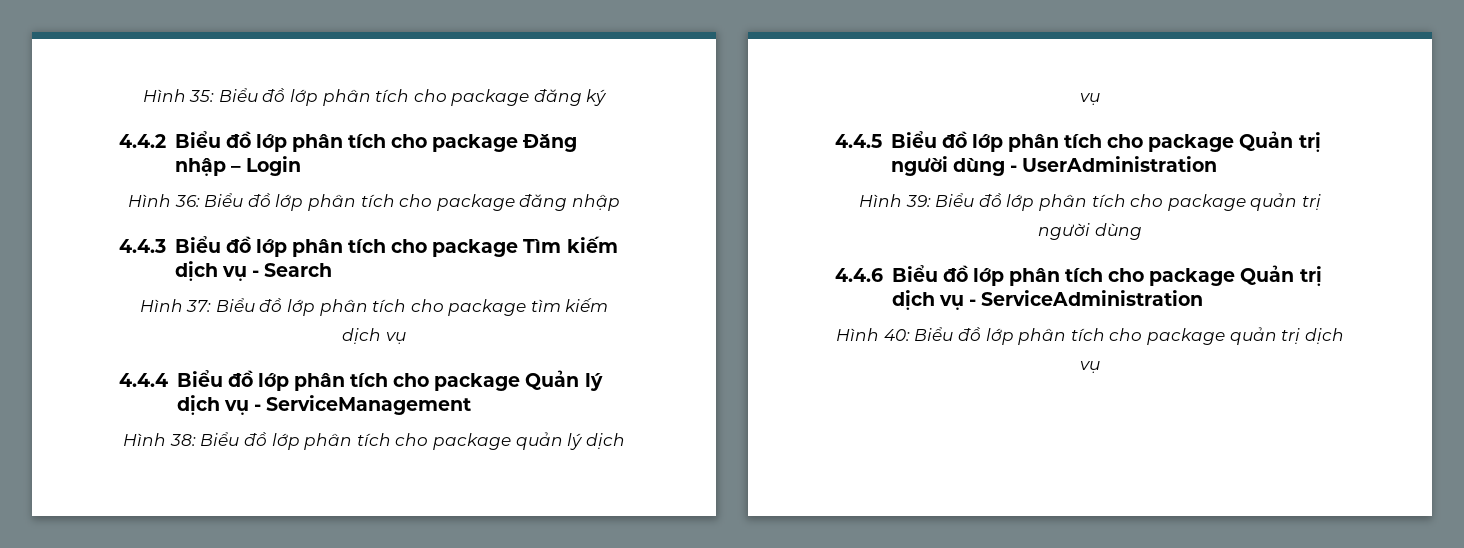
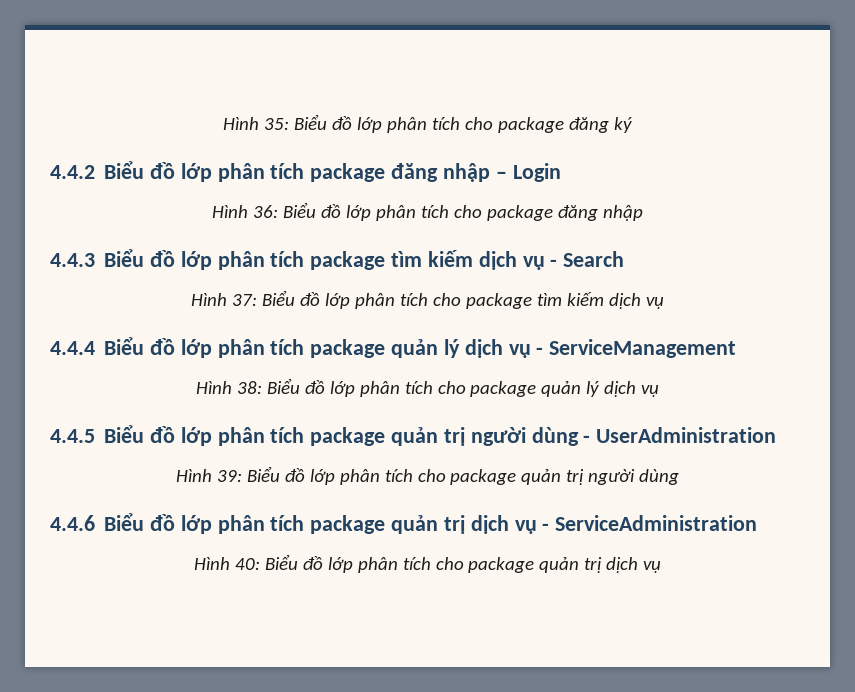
- 4.4.2 Biểu đồ lớp phân tích cho package Đăng nhập – Login
+ 4.4.2 Biểu đồ lớp phân tích package đăng nhập – Login
- 4.4.3 Biểu đồ lớp phân tích cho package Tìm kiếm dịch vụ - Search
+ 4.4.3 Biểu đồ lớp phân tích package tìm kiếm dịch vụ - Search
- 4.4.4 Biểu đồ lớp phân tích cho package Quản lý dịch vụ - ServiceManagement
+ 4.4.4 Biểu đồ lớp phân tích package quản lý dịch vụ - ServiceManagement
- 4.4.5 Biểu đồ lớp phân tích cho package Quản trị người dùng - UserAdministration
+ 4.4.5 Biểu đồ lớp phân tích package quản trị người dùng - UserAdministration
- 4.4.6 Biểu đồ lớp phân tích cho package Quản trị dịch vụ - ServiceAdministration
+ 4.4.6 Biểu đồ lớp phân tích package quản trị dịch vụ - ServiceAdministration

